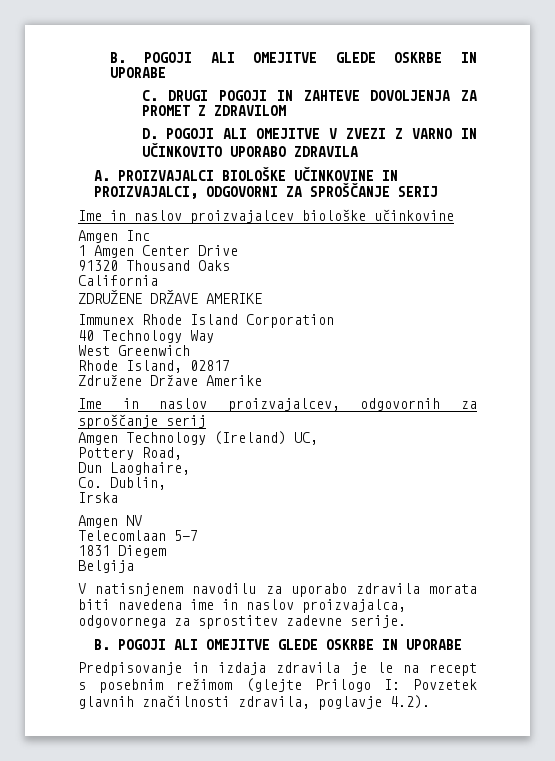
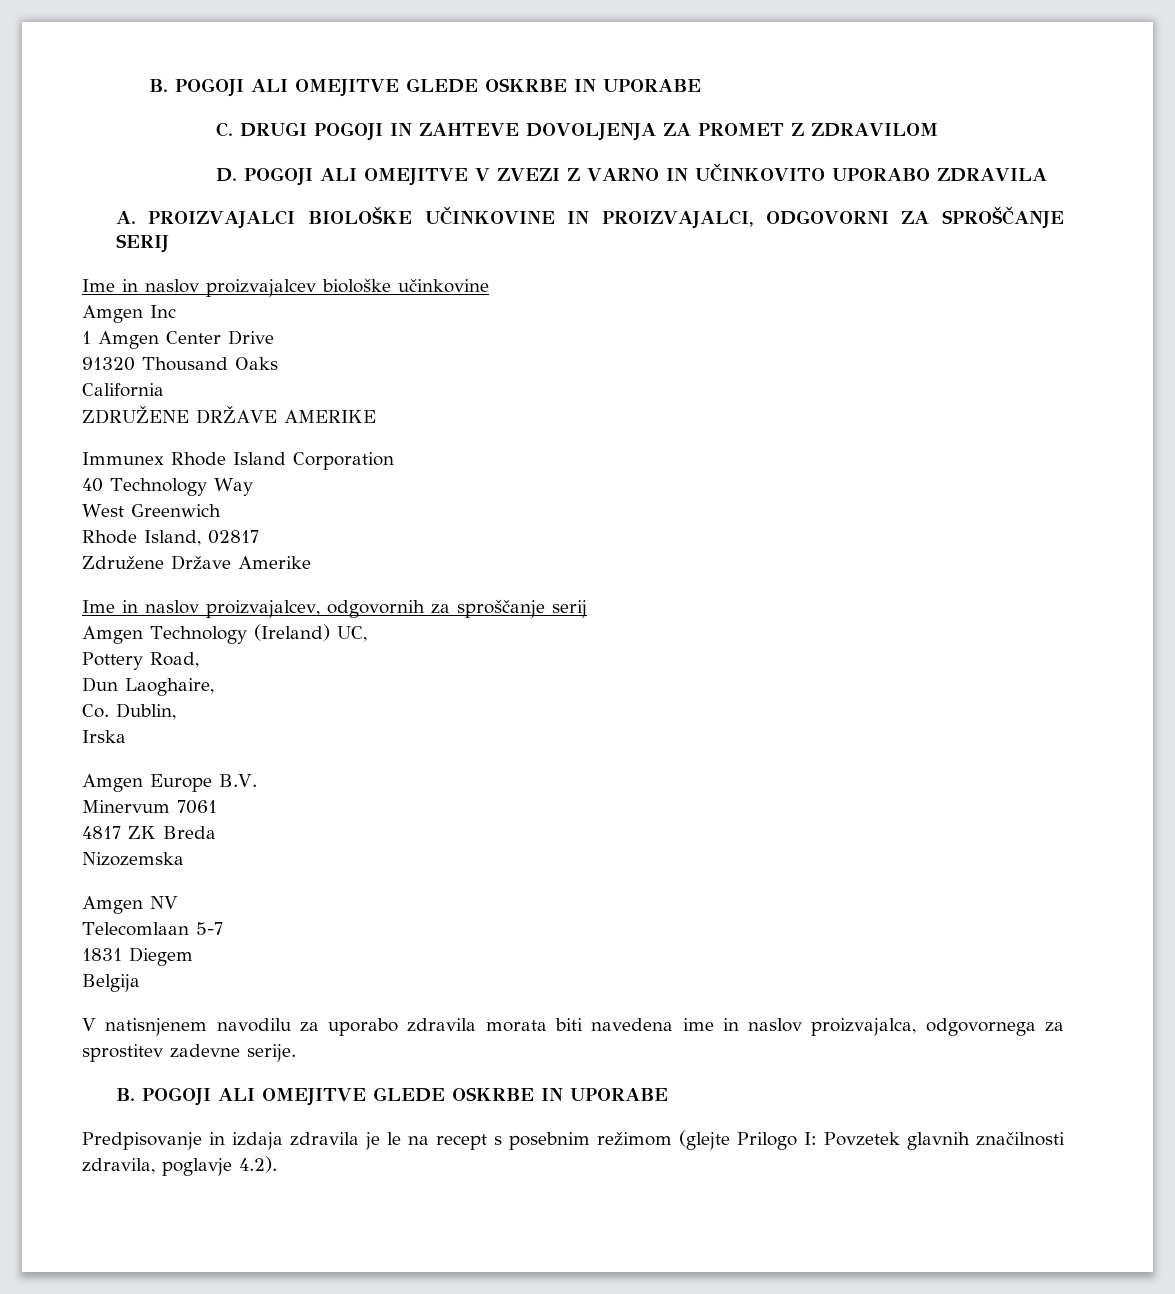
+ Amgen Europe B.V.
+ Minervum 7061
+ 4817 ZK Breda
+ Nizozemska

